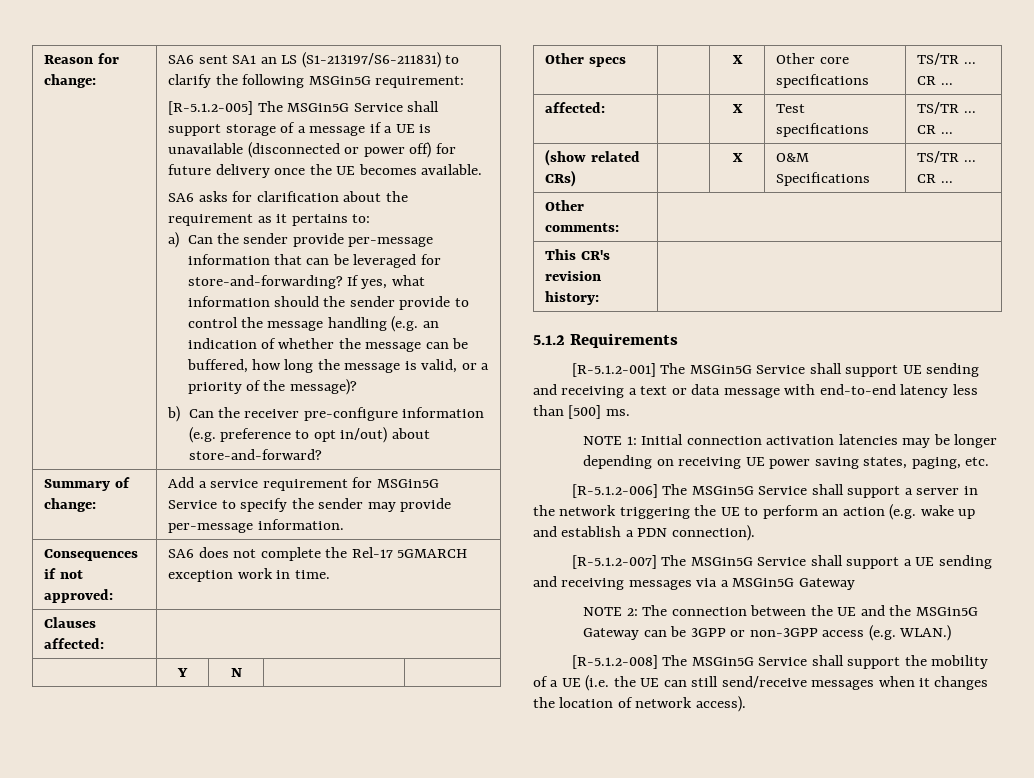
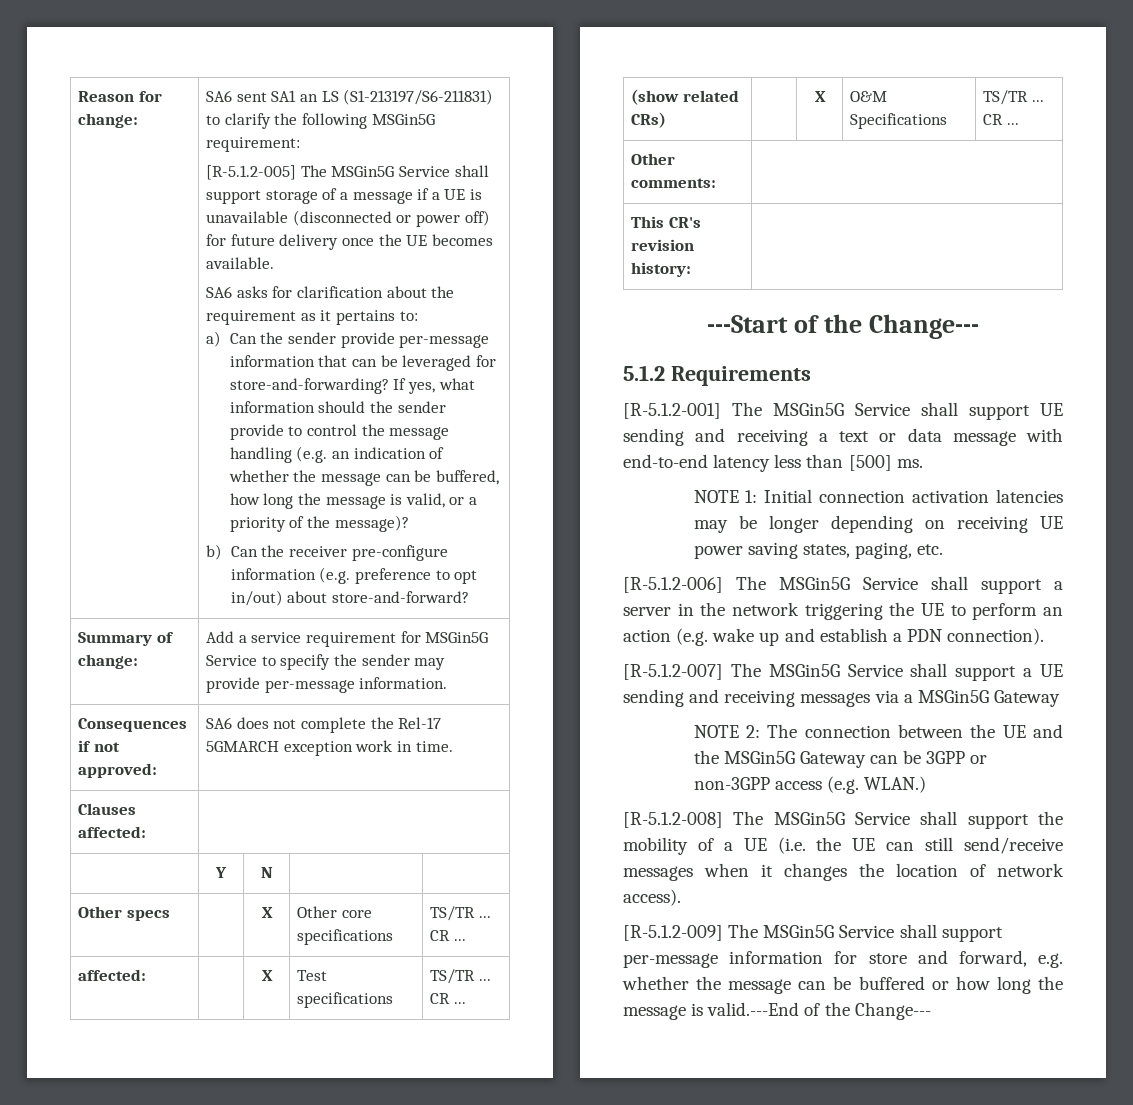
+ ---Start of the Change---
+ [R-5.1.2-009] The MSGin5G Service shall support per-message information for store and forward, e.g. whether the message can be buffered or how long the message is valid.---End of the Change---

